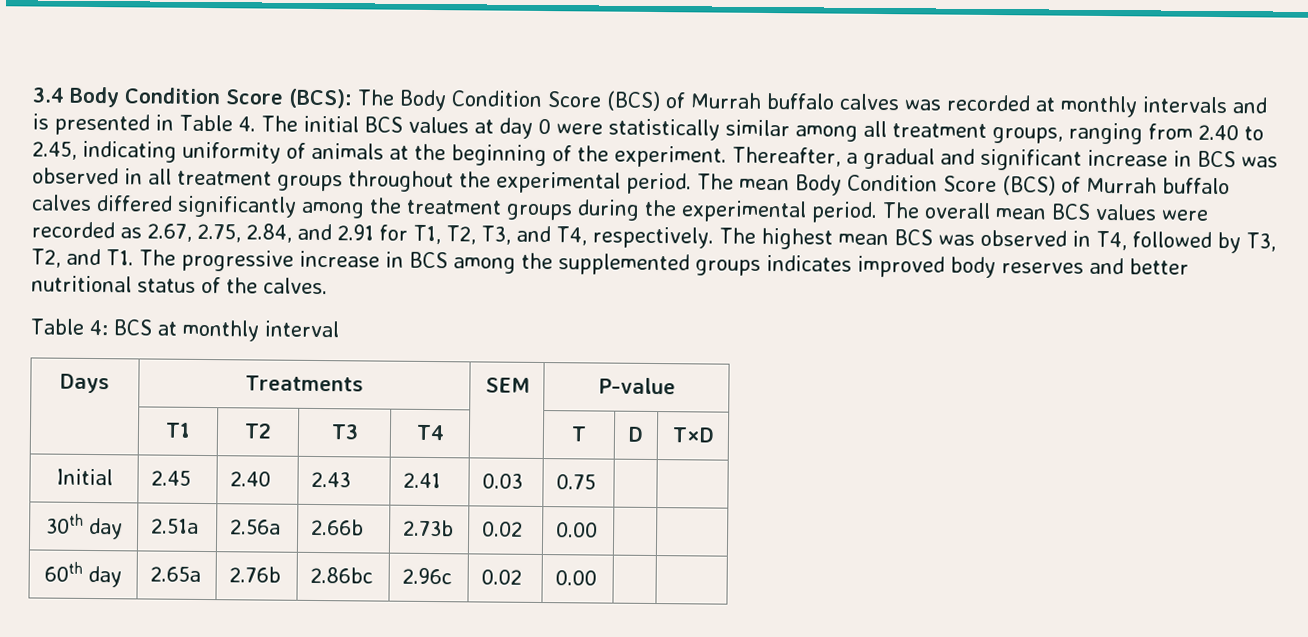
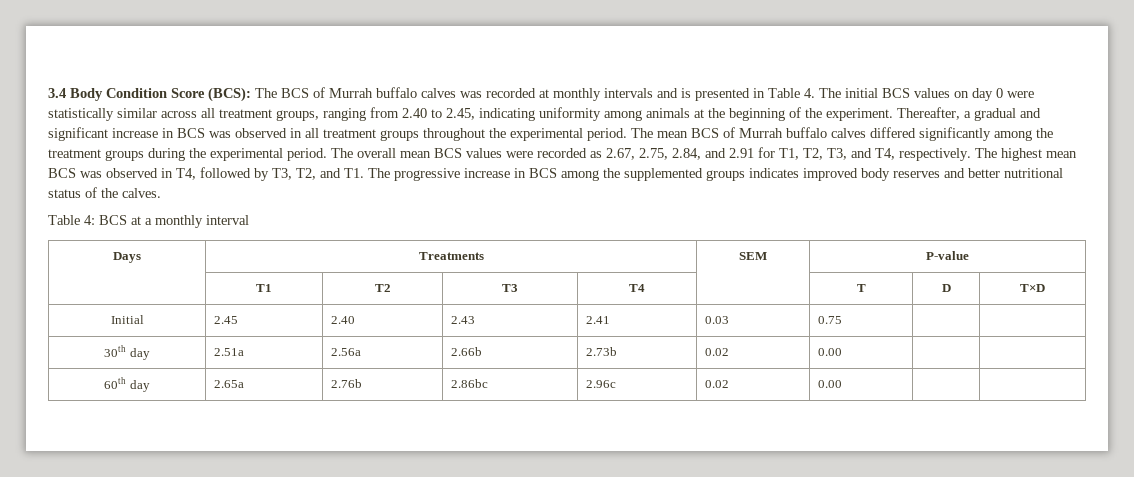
- 3.4 Body Condition Score (BCS): The Body Condition Score (BCS) of Murrah buffalo calves was recorded at monthly intervals and is presented in Table 4. The initial BCS values at day 0 were statistically similar among all treatment groups, ranging from 2.40 to 2.45, indicating uniformity of animals at the beginning of the experiment.
+ 3.4 Body Condition Score (BCS): The BCS of Murrah buffalo calves was recorded at monthly intervals and is presented in Table 4. The initial BCS values on day 0 were statistically similar across all treatment groups, ranging from 2.40 to 2.45, indicating uniformity among animals at the beginning of the experiment.
- The mean Body Condition Score (BCS) of Murrah buffalo calves differed significantly among the treatment groups during the experimental period.
+ The mean BCS of Murrah buffalo calves differed significantly among the treatment groups during the experimental period.
- Table 4: BCS at monthly interval
+ Table 4: BCS at a monthly interval

